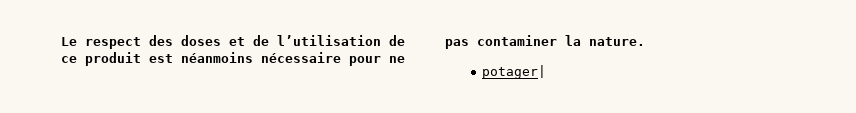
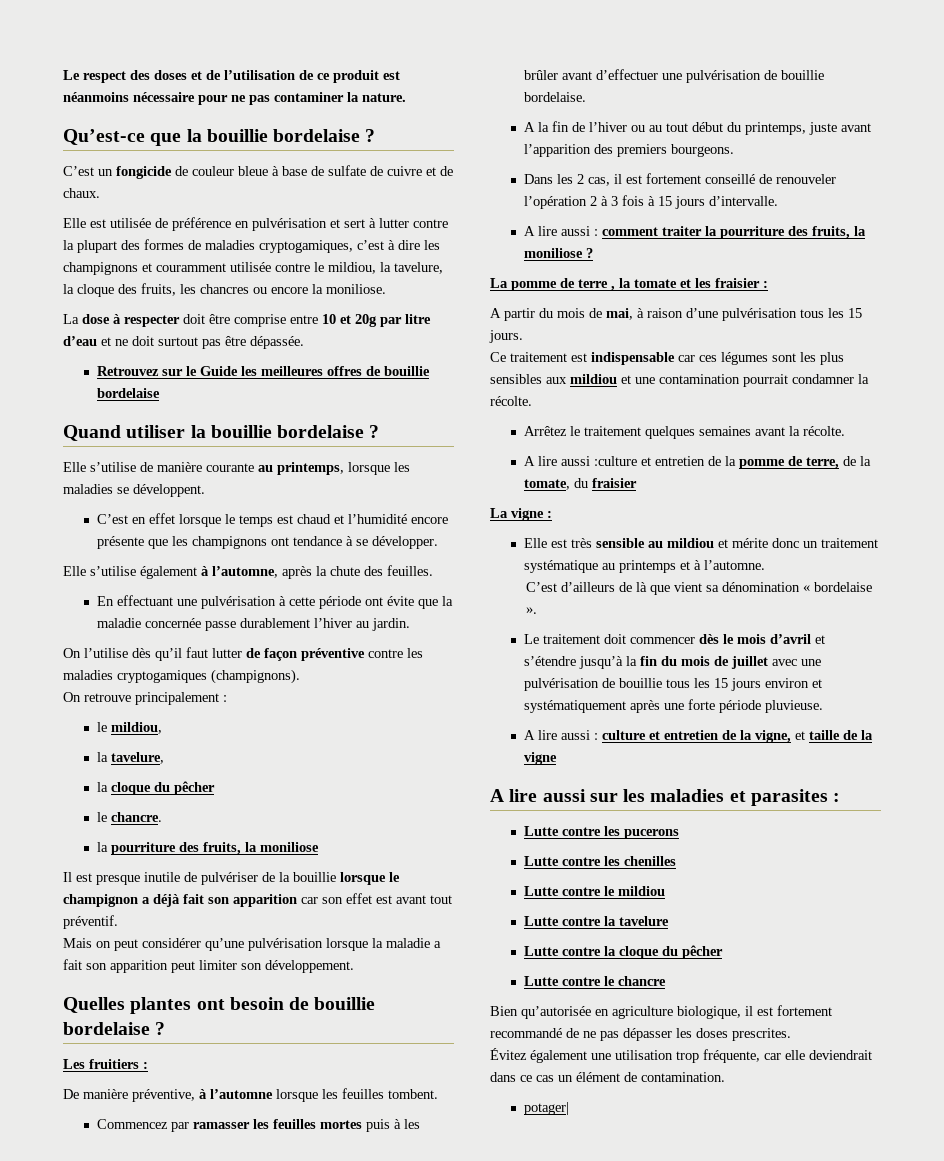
+ Qu’est-ce que la bouillie bordelaise ?
+ C’est un fongicide de couleur bleue à base de sulfate de cuivre et de chaux.
+ Elle est utilisée de préférence en pulvérisation et sert à lutter contre la plupart des formes de maladies cryptogamiques, c’est à dire les champignons et couramment utilisée contre le mildiou, la tavelure, la cloque des fruits, les chancres ou encore la moniliose.
+ La dose à respecter doit être comprise entre 10 et 20g par litre d’eau et ne doit surtout pas être dépassée.
+ Retrouvez sur le Guide les meilleures offres de bouillie bordelaise
+ Quand utiliser la bouillie bordelaise ?
+ Elle s’utilise de manière courante au printemps, lorsque les maladies se développent.
+ C’est en effet lorsque le temps est chaud et l’humidité encore présente que les champignons ont tendance à se développer.
+ Elle s’utilise également à l’automne, après la chute des feuilles.
+ En effectuant une pulvérisation à cette période ont évite que la maladie concernée passe durablement l’hiver au jardin.
+ On l’utilise dès qu’il faut lutter de façon préventive contre les maladies cryptogamiques (champignons).
+ On retrouve principalement :
+ le mildiou,
+ la tavelure,
+ la cloque du pêcher
+ le chancre.
+ la pourriture des fruits, la moniliose
+ Il est presque inutile de pulvériser de la bouillie lorsque le champignon a déjà fait son apparition car son effet est avant tout préventif.
+ Mais on peut considérer qu’une pulvérisation lorsque la maladie a fait son apparition peut limiter son développement.
+ Quelles plantes ont besoin de bouillie bordelaise ?
+ Les fruitiers :
+ De manière préventive, à l’automne lorsque les feuilles tombent.
+ Commencez par ramasser les feuilles mortes puis à les brûler avant d’effectuer une pulvérisation de bouillie bordelaise.
+ A la fin de l’hiver ou au tout début du printemps, juste avant l’apparition des premiers bourgeons.
+ Dans les 2 cas, il est fortement conseillé de renouveler l’opération 2 à 3 fois à 15 jours d’intervalle.
+ A lire aussi : comment traiter la pourriture des fruits, la moniliose ?
+ La pomme de terre , la tomate et les fraisier :
+ A partir du mois de mai, à raison d’une pulvérisation tous les 15 jours.
+ Ce traitement est indispensable car ces légumes sont les plus sensibles aux mildiou et une contamination pourrait condamner la récolte.
+ Arrêtez le traitement quelques semaines avant la récolte.
+ A lire aussi :culture et entretien de la pomme de terre, de la tomate, du fraisier
+ La vigne :
+ Elle est très sensible au mildiou et mérite donc un traitement systématique au printemps et à l’automne.
+ C’est d’ailleurs de là que vient sa dénomination « bordelaise ».
+ Le traitement doit commencer dès le mois d’avril et s’étendre jusqu’à la fin du mois de juillet avec une pulvérisation de bouillie tous les 15 jours environ et systématiquement après une forte période pluvieuse.
+ A lire aussi : culture et entretien de la vigne, et taille de la vigne
+ A lire aussi sur les maladies et parasites :
+ Lutte contre les pucerons
+ Lutte contre les chenilles
+ Lutte contre le mildiou
+ Lutte contre la tavelure
+ Lutte contre la cloque du pêcher
+ Lutte contre le chancre
+ Bien qu’autorisée en agriculture biologique, il est fortement recommandé de ne pas dépasser les doses prescrites.
+ Évitez également une utilisation trop fréquente, car elle deviendrait dans ce cas un élément de contamination.

